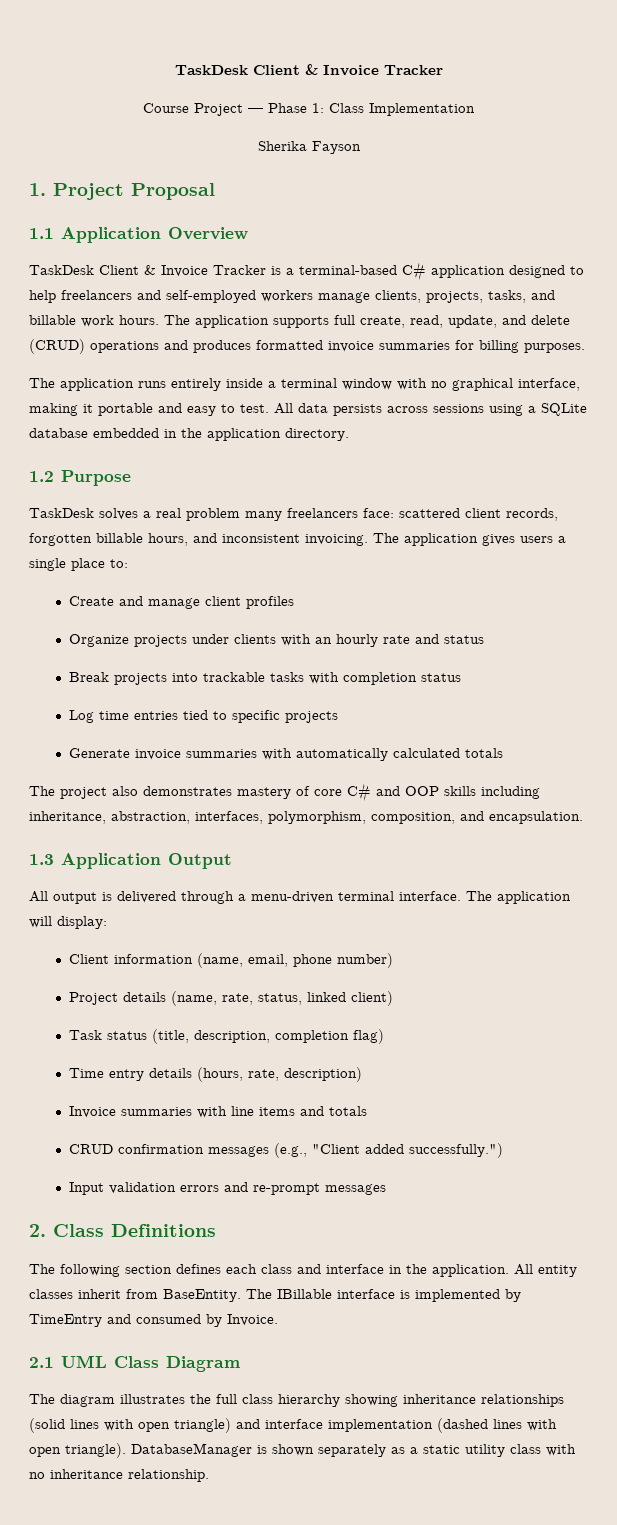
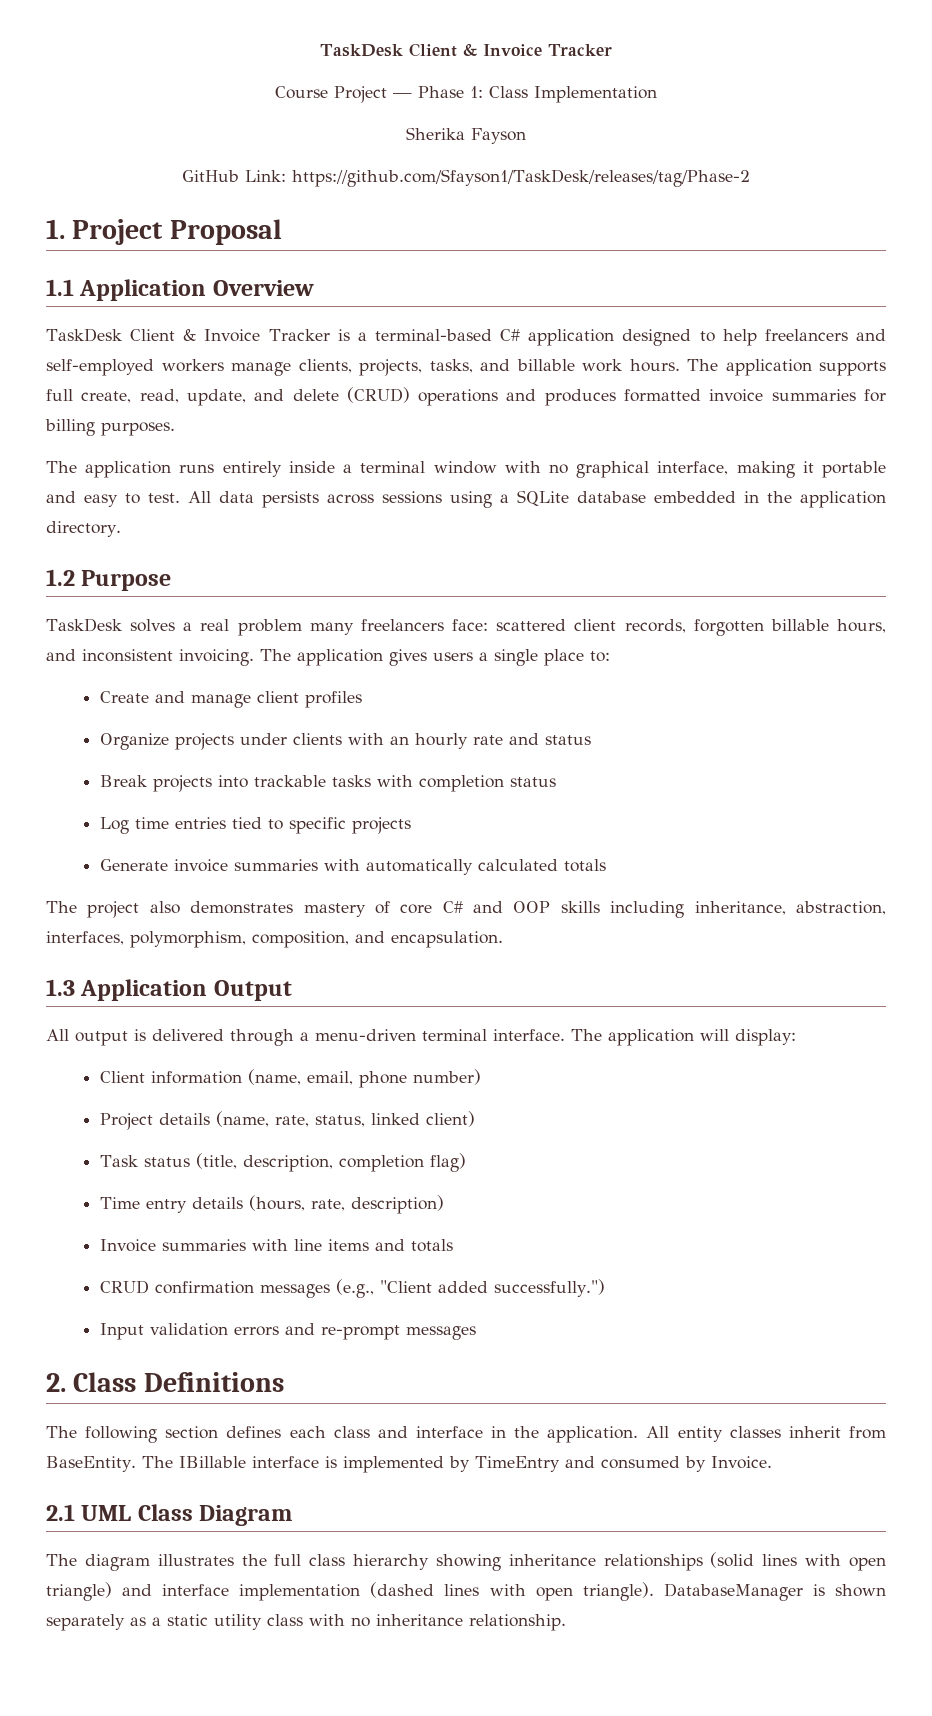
+ GitHub Link: https://github.com/Sfayson1/TaskDesk/releases/tag/Phase-2

